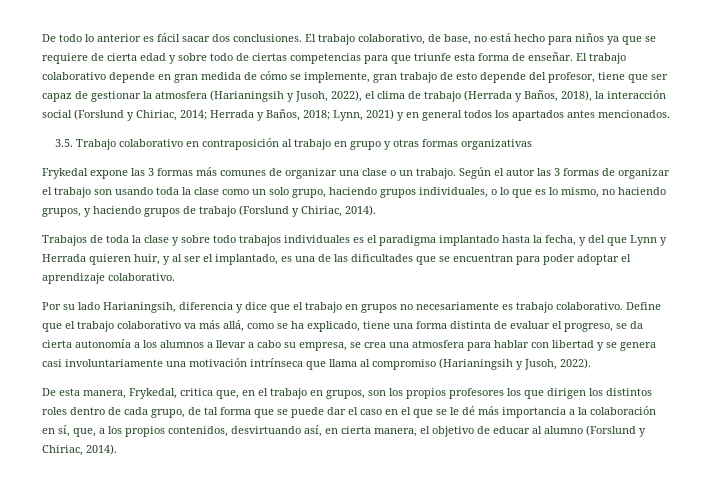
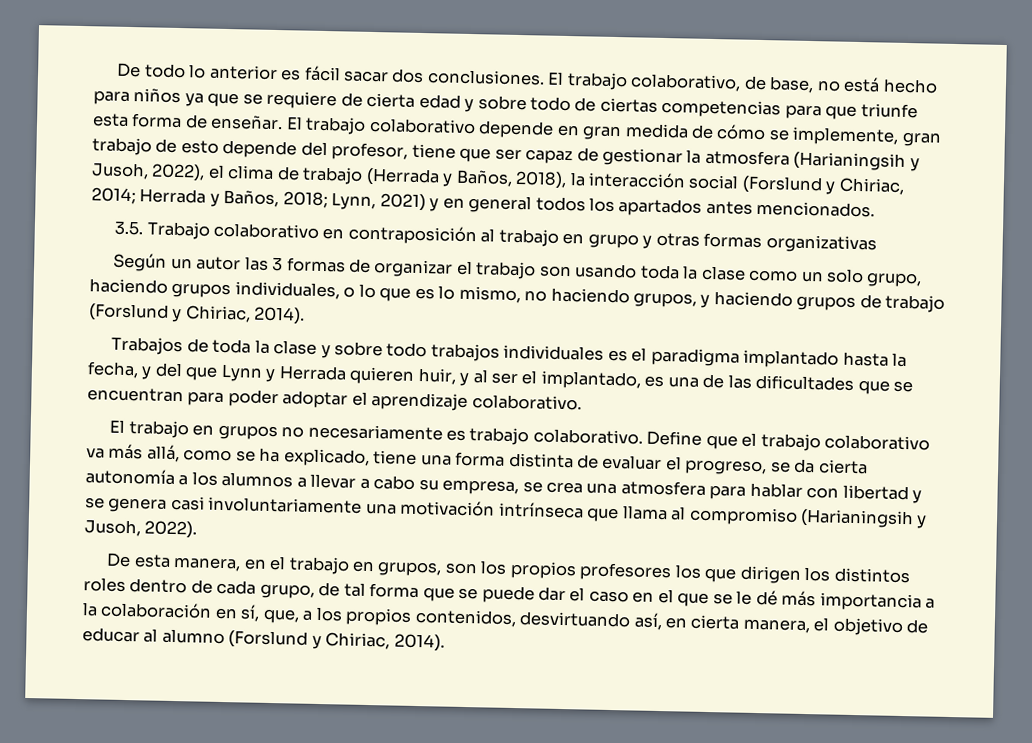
- Frykedal expone las 3 formas más comunes de organizar una clase o un trabajo. Según el autor las 3 formas de organizar el trabajo son usando toda la clase como un solo grupo, haciendo grupos individuales, o lo que es lo mismo, no haciendo grupos, y haciendo grupos de trabajo (Forslund y Chiriac, 2014).
+ Según un autor las 3 formas de organizar el trabajo son usando toda la clase como un solo grupo, haciendo grupos individuales, o lo que es lo mismo, no haciendo grupos, y haciendo grupos de trabajo (Forslund y Chiriac, 2014).
- Por su lado Harianingsih, diferencia y dice que el trabajo en grupos no necesariamente es trabajo colaborativo.
+ El trabajo en grupos no necesariamente es trabajo colaborativo.
- De esta manera, Frykedal, critica que, en el trabajo en grupos, son los propios profesores los que dirigen los distintos roles dentro de cada grupo, de tal forma que se puede dar el caso en el que se le dé más importancia a la colaboración en sí, que, a los propios contenidos, desvirtuando así, en cierta manera, el objetivo de educar al alumno (Forslund y Chiriac, 2014).
+ De esta manera, en el trabajo en grupos, son los propios profesores los que dirigen los distintos roles dentro de cada grupo, de tal forma que se puede dar el caso en el que se le dé más importancia a la colaboración en sí, que, a los propios contenidos, desvirtuando así, en cierta manera, el objetivo de educar al alumno (Forslund y Chiriac, 2014).

